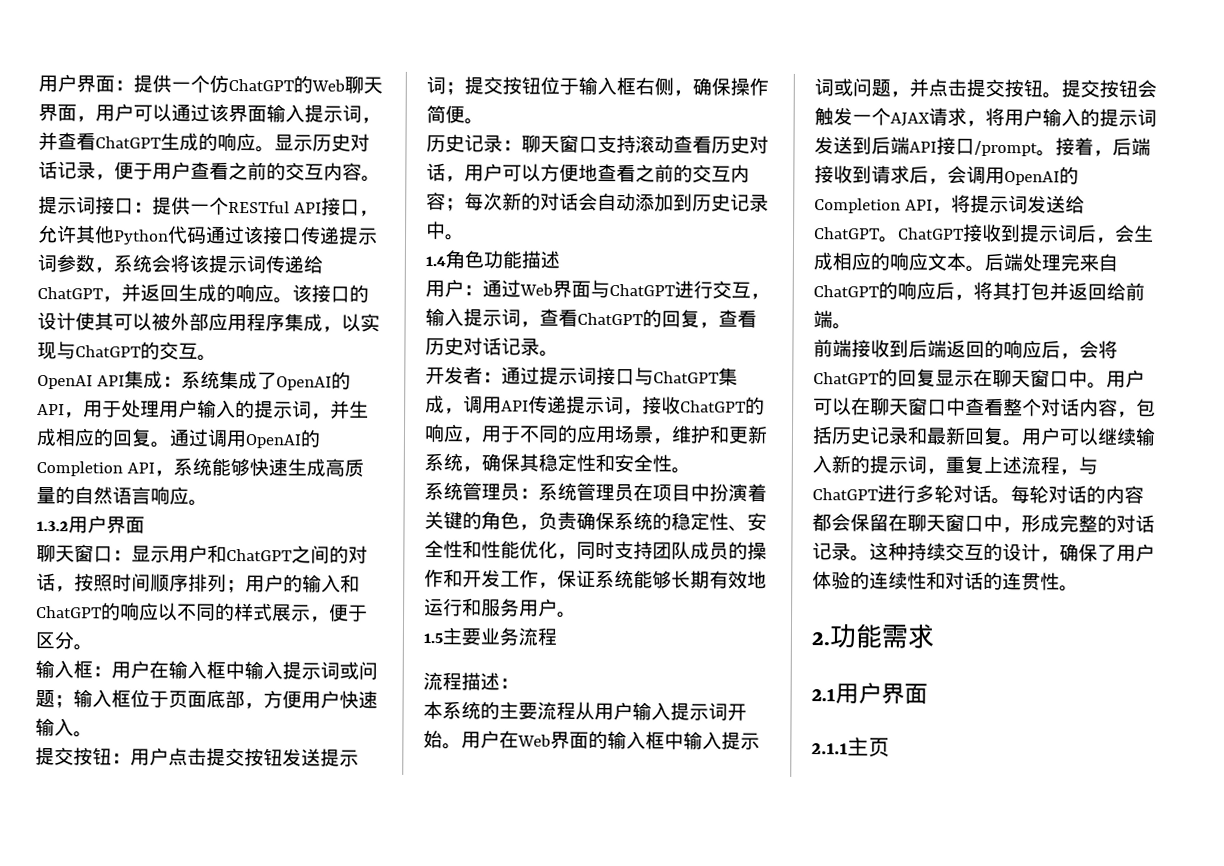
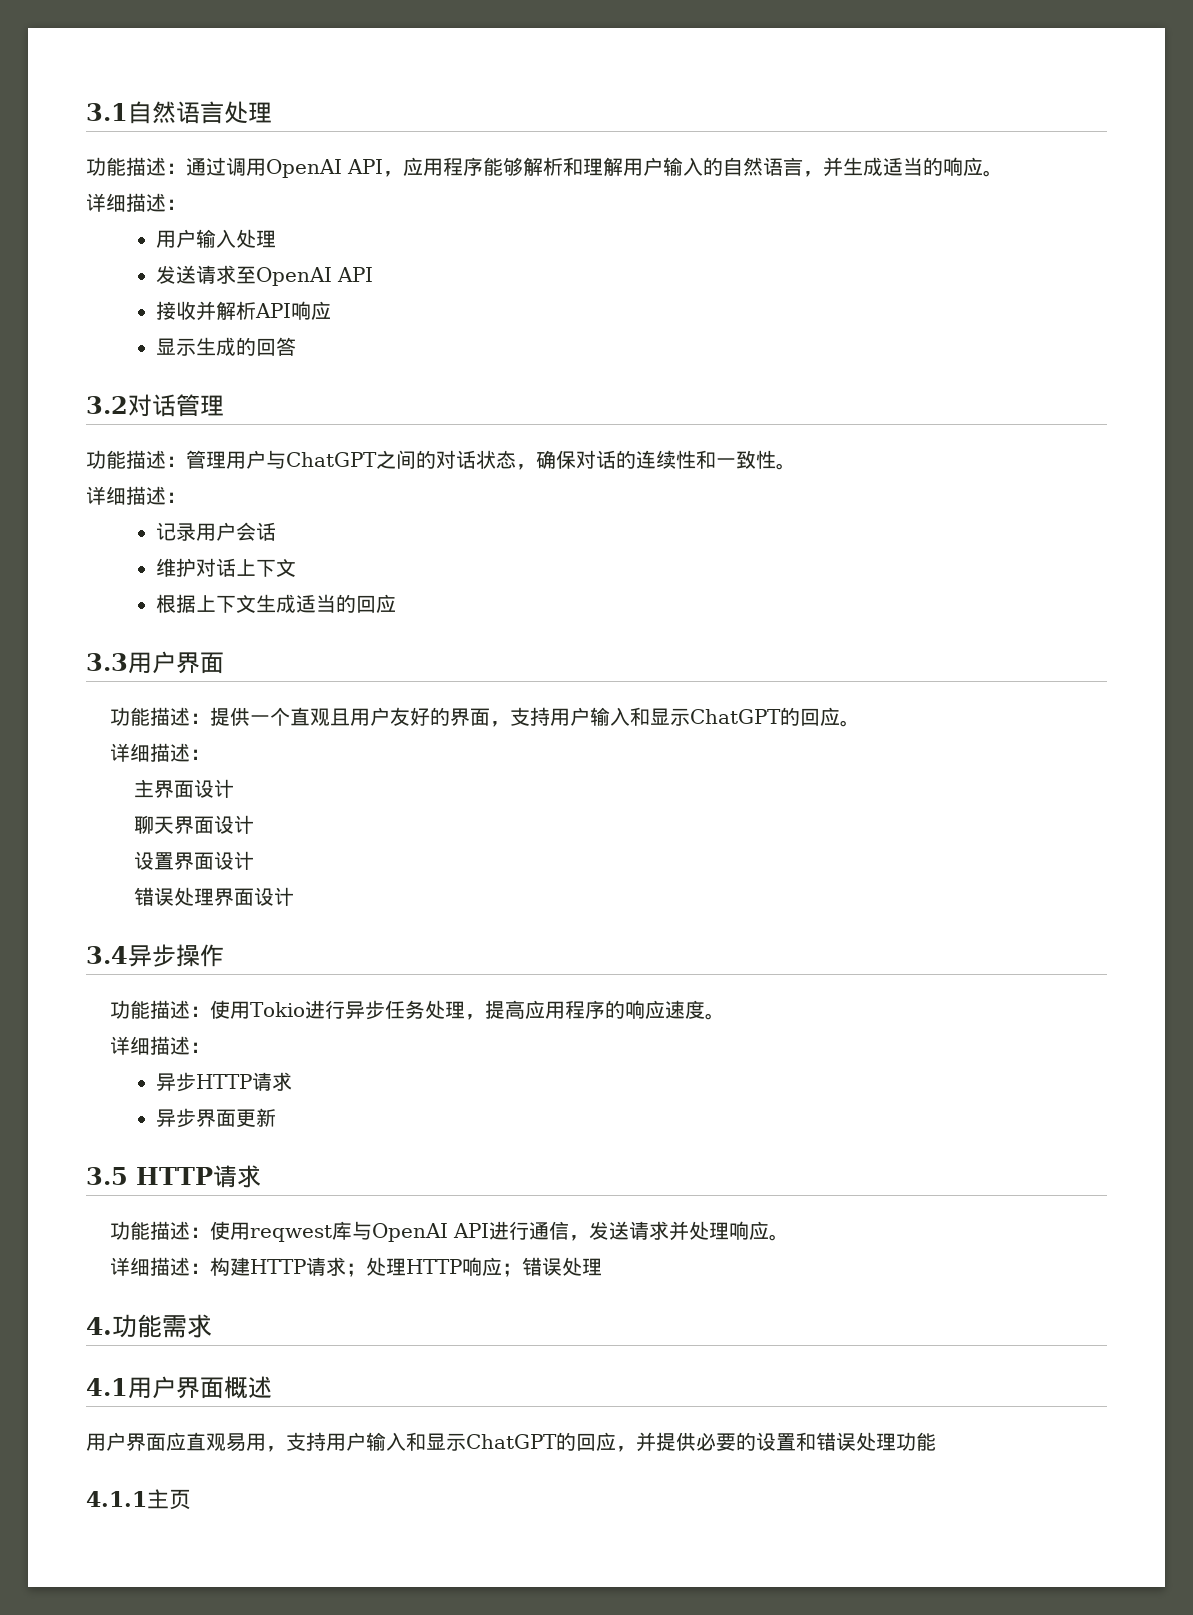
- 用户界面：提供一个仿ChatGPT的Web聊天界面，用户可以通过该界面输入提示词，并查看ChatGPT生成的响应。显示历史对话记录，便于用户查看之前的交互内容。
- 提示词接口：提供一个RESTful API接口，允许其他Python代码通过该接口传递提示词参数，系统会将该提示词传递给ChatGPT，并返回生成的响应。该接口的设计使其可以被外部应用程序集成，以实现与ChatGPT的交互。
- OpenAI API集成：系统集成了OpenAI的API，用于处理用户输入的提示词，并生成相应的回复。通过调用OpenAI的Completion API，系统能够快速生成高质量的自然语言响应。
- 1.3.2用户界面
- 聊天窗口：显示用户和ChatGPT之间的对话，按照时间顺序排列；用户的输入和ChatGPT的响应以不同的样式展示，便于区分。
- 输入框：用户在输入框中输入提示词或问题；输入框位于页面底部，方便用户快速输入。
- 提交按钮：用户点击提交按钮发送提示词；提交按钮位于输入框右侧，确保操作简便。
- 历史记录：聊天窗口支持滚动查看历史对话，用户可以方便地查看之前的交互内容；每次新的对话会自动添加到历史记录中。
- 1.4角色功能描述
- 用户：通过Web界面与ChatGPT进行交互，输入提示词，查看ChatGPT的回复，查看历史对话记录。
- 开发者：通过提示词接口与ChatGPT集成，调用API传递提示词，接收ChatGPT的响应，用于不同的应用场景，维护和更新系统，确保其稳定性和安全性。
- 系统管理员：系统管理员在项目中扮演着关键的角色，负责确保系统的稳定性、安全性和性能优化，同时支持团队成员的操作和开发工作，保证系统能够长期有效地运行和服务用户。
- 1.5主要业务流程
- 流程描述：
- 本系统的主要流程从用户输入提示词开始。用户在Web界面的输入框中输入提示词或问题，并点击提交按钮。提交按钮会触发一个AJAX请求，将用户输入的提示词发送到后端API接口/prompt。接着，后端接收到请求后，会调用OpenAI的Completion API，将提示词发送给ChatGPT。ChatGPT接收到提示词后，会生成相应的响应文本。后端处理完来自ChatGPT的响应后，将其打包并返回给前端。
- 前端接收到后端返回的响应后，会将ChatGPT的回复显示在聊天窗口中。用户可以在聊天窗口中查看整个对话内容，包括历史记录和最新回复。用户可以继续输入新的提示词，重复上述流程，与ChatGPT进行多轮对话。每轮对话的内容都会保留在聊天窗口中，形成完整的对话记录。这种持续交互的设计，确保了用户体验的连续性和对话的连贯性。
- 2.功能需求
+ 3.1自然语言处理
+ 功能描述：通过调用OpenAI API，应用程序能够解析和理解用户输入的自然语言，并生成适当的响应。
+ 详细描述：
+ 用户输入处理
+ 发送请求至OpenAI API
+ 接收并解析API响应
+ 显示生成的回答
+ 3.2对话管理
+ 功能描述：管理用户与ChatGPT之间的对话状态，确保对话的连续性和一致性。
+ 详细描述：
+ 记录用户会话
+ 维护对话上下文
+ 根据上下文生成适当的回应
+ 3.3用户界面
+ 功能描述：提供一个直观且用户友好的界面，支持用户输入和显示ChatGPT的回应。
+ 详细描述：
+ 主界面设计
+ 聊天界面设计
+ 设置界面设计
+ 错误处理界面设计
+ 3.4异步操作
+ 功能描述：使用Tokio进行异步任务处理，提高应用程序的响应速度。
+ 详细描述：
+ 异步HTTP请求
+ 异步界面更新
+ 3.5 HTTP请求
+ 功能描述：使用reqwest库与OpenAI API进行通信，发送请求并处理响应。
+ 详细描述：构建HTTP请求；处理HTTP响应；错误处理
+ 4.功能需求
- 2.1用户界面
- 2.1.1主页
+ 4.1用户界面概述
+ 用户界面应直观易用，支持用户输入和显示ChatGPT的回应，并提供必要的设置和错误处理功能
+ 4.1.1主页

